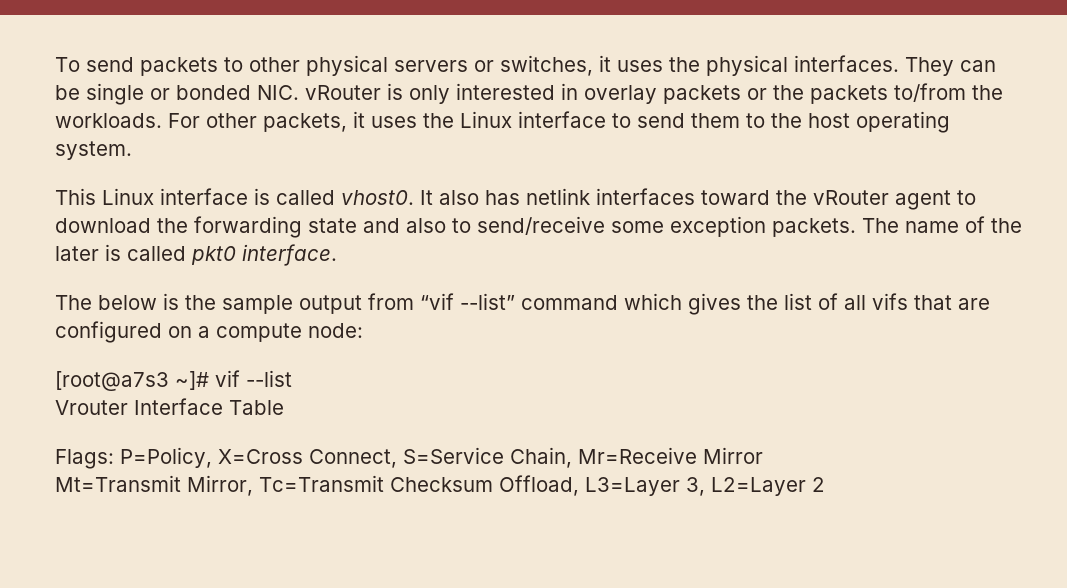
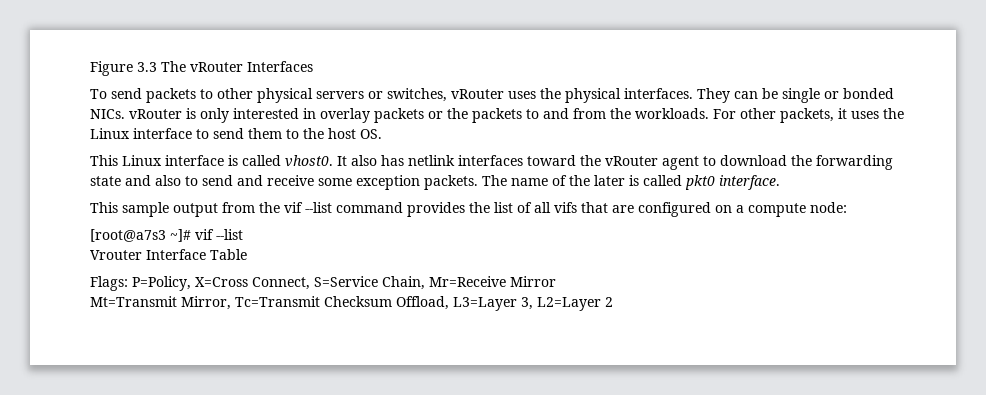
+ Figure 3.3 The vRouter Interfaces
- To send packets to other physical servers or switches, it uses the physical interfaces.
+ To send packets to other physical servers or switches, vRouter uses the physical interfaces.
- They can be single or bonded NIC. vRouter is only interested in overlay packets or the packets to/from the workloads.
+ They can be single or bonded NICs. vRouter is only interested in overlay packets or the packets to and from the workloads.
- For other packets, it uses the Linux interface to send them to the host operating system.
+ For other packets, it uses the Linux interface to send them to the host OS.
- It also has netlink interfaces toward the vRouter agent to download the forwarding state and also to send/receive some exception packets.
+ It also has netlink interfaces toward the vRouter agent to download the forwarding state and also to send and receive some exception packets.
- The below is the sample output from “vif --list” command which gives the list of all vifs that are configured on a compute node:
+ This sample output from the vif --list command provides the list of all vifs that are configured on a compute node:

